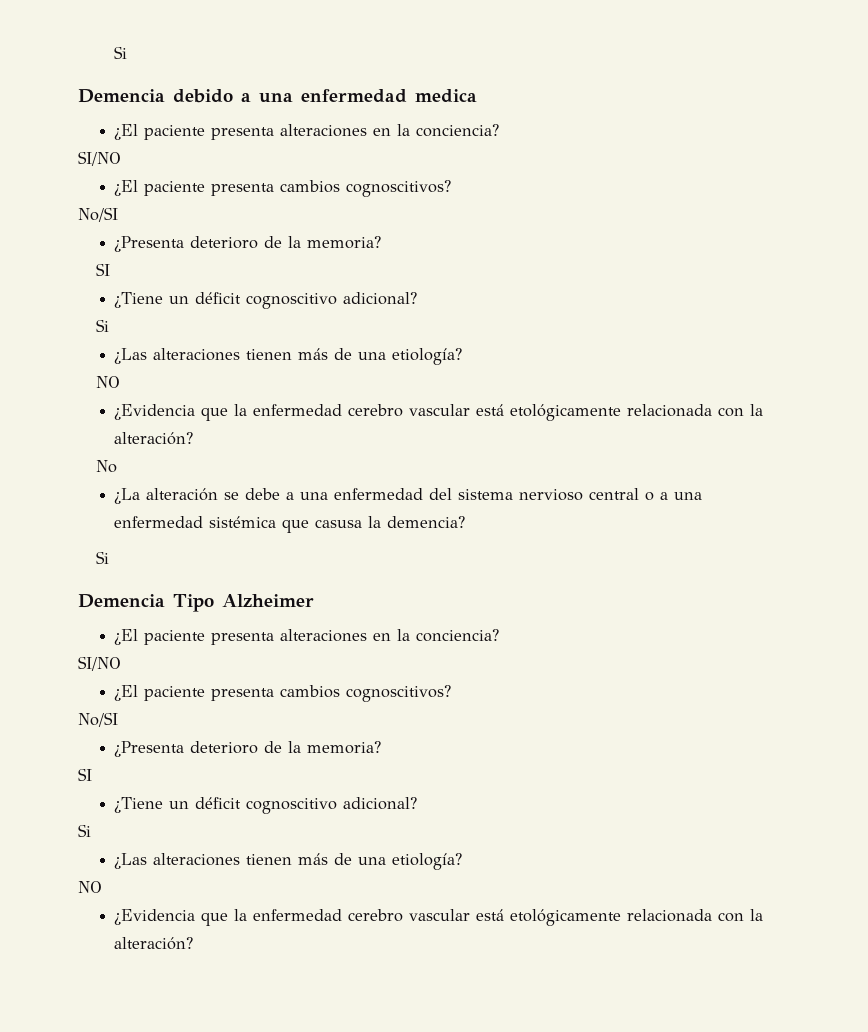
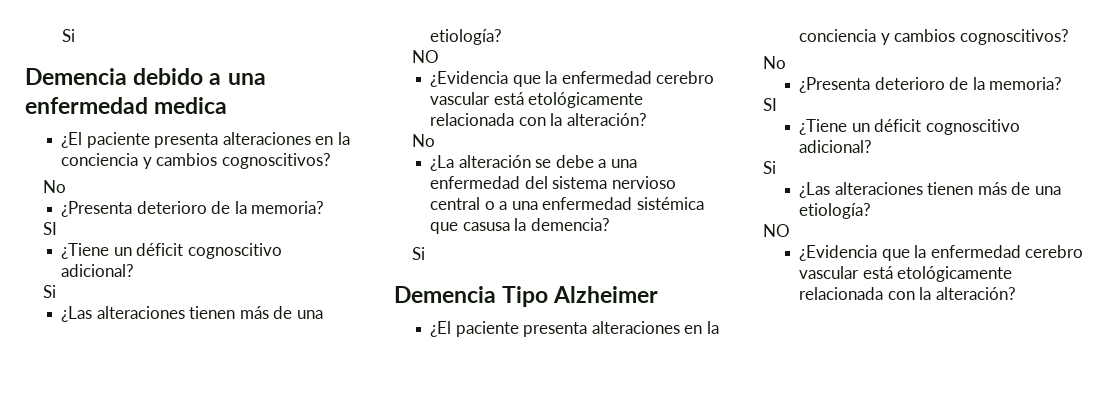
  Demencia debido a una enfermedad medica
- ¿El paciente presenta alteraciones en la conciencia?
- SI/NO
- ¿El paciente presenta cambios cognoscitivos?
- No/SI
+ ¿El paciente presenta alteraciones en la conciencia y cambios cognoscitivos?
+ No
  Demencia Tipo Alzheimer
- ¿El paciente presenta alteraciones en la conciencia?
- SI/NO
- ¿El paciente presenta cambios cognoscitivos?
- No/SI
+ ¿El paciente presenta alteraciones en la conciencia y cambios cognoscitivos?
+ No

